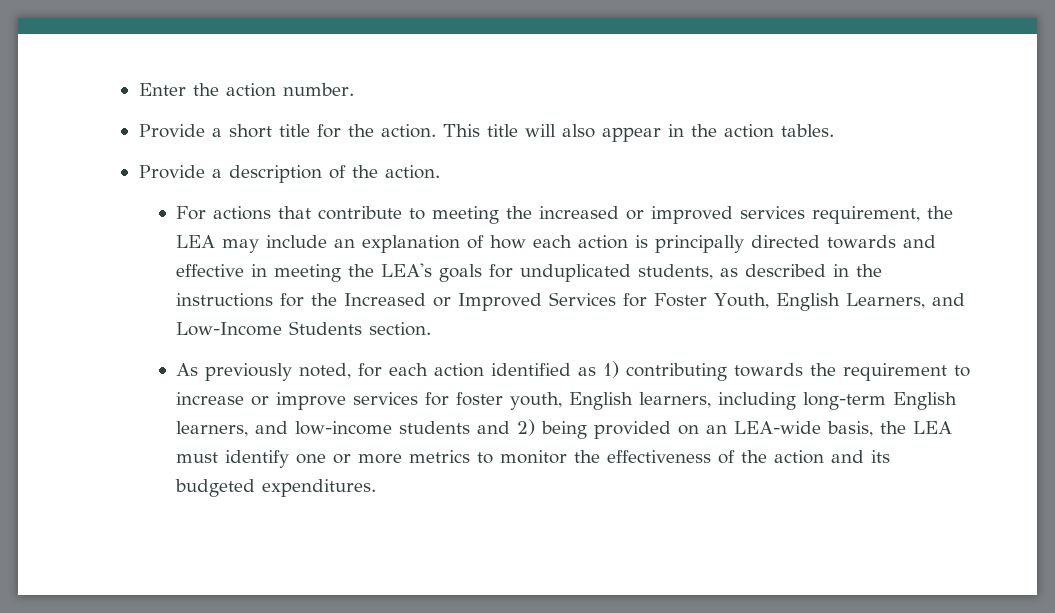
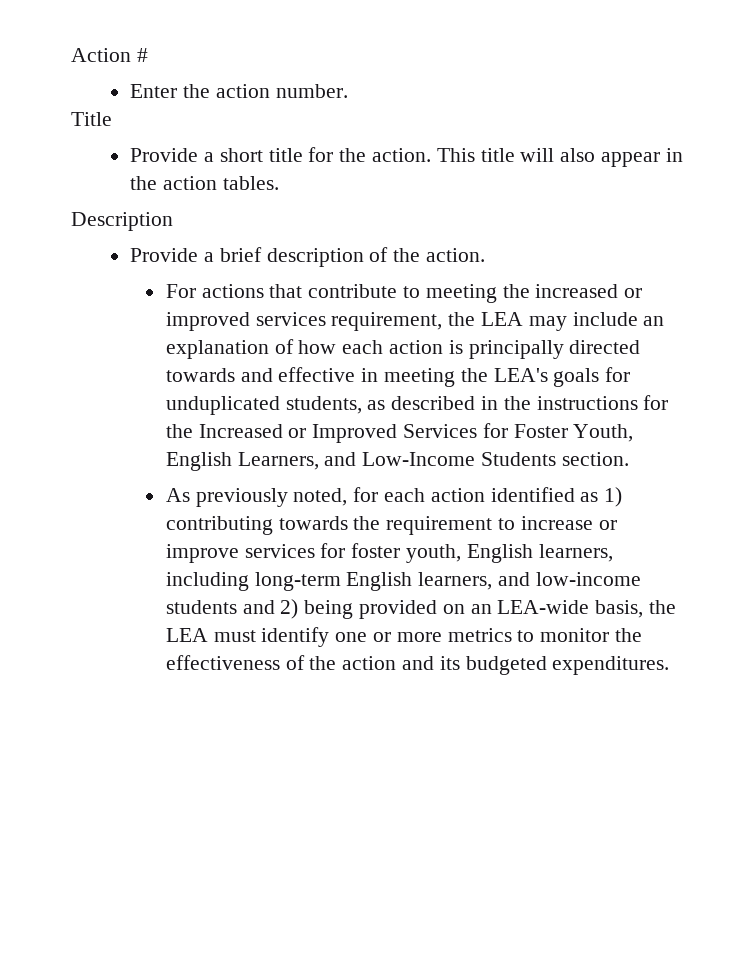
+ Action #
+ Title
- Provide a description of the action.
+ Description
+ Provide a brief description of the action.

